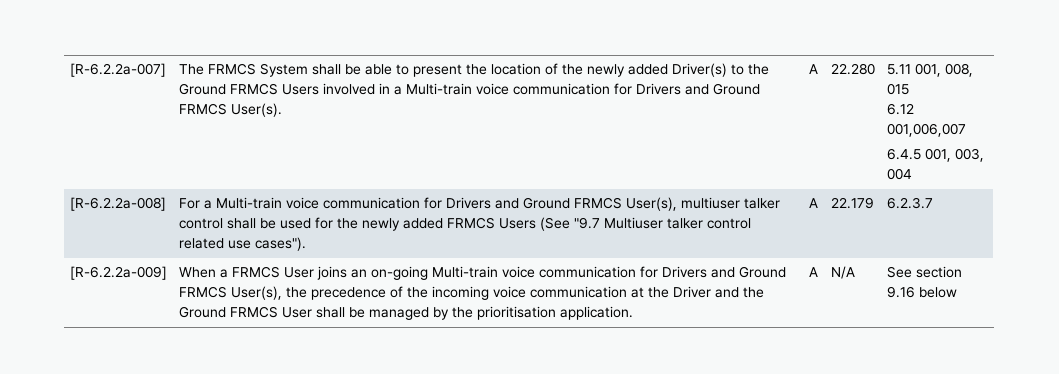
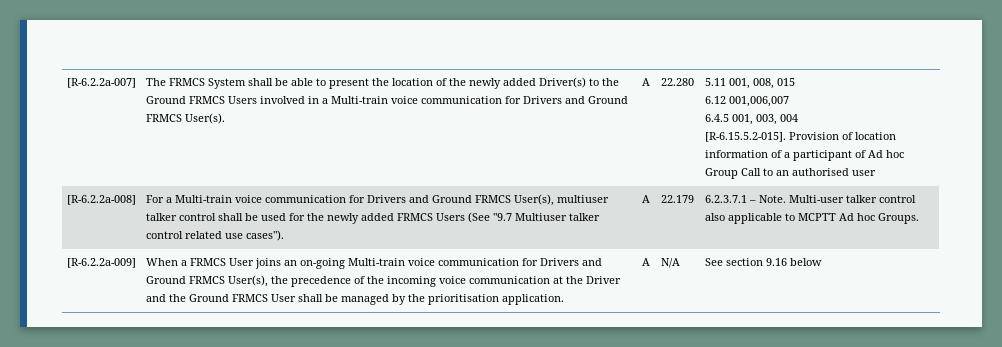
+ [R-6.15.5.2-015]. Provision of location information of a participant of Ad hoc Group Call to an authorised user
- 6.2.3.7
+ 6.2.3.7.1 – Note. Multi-user talker control also applicable to MCPTT Ad hoc Groups.

